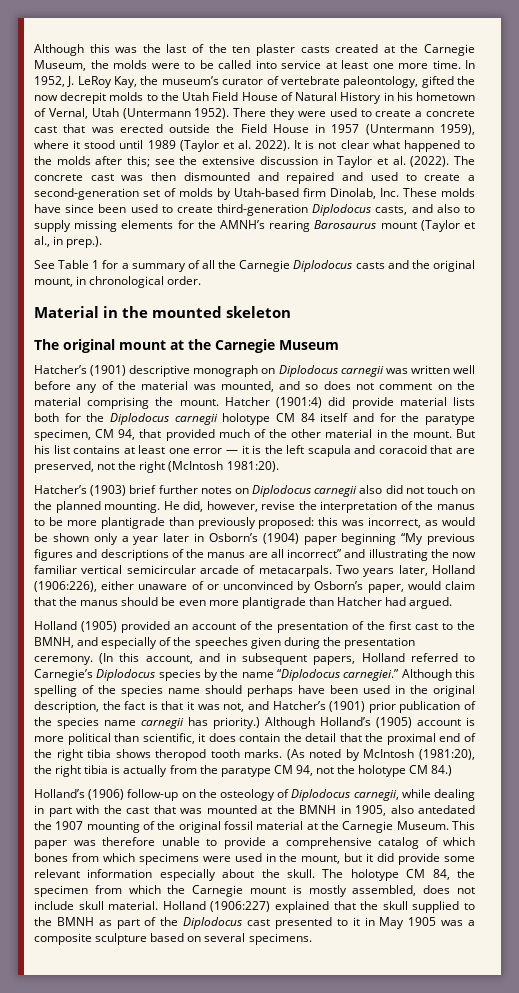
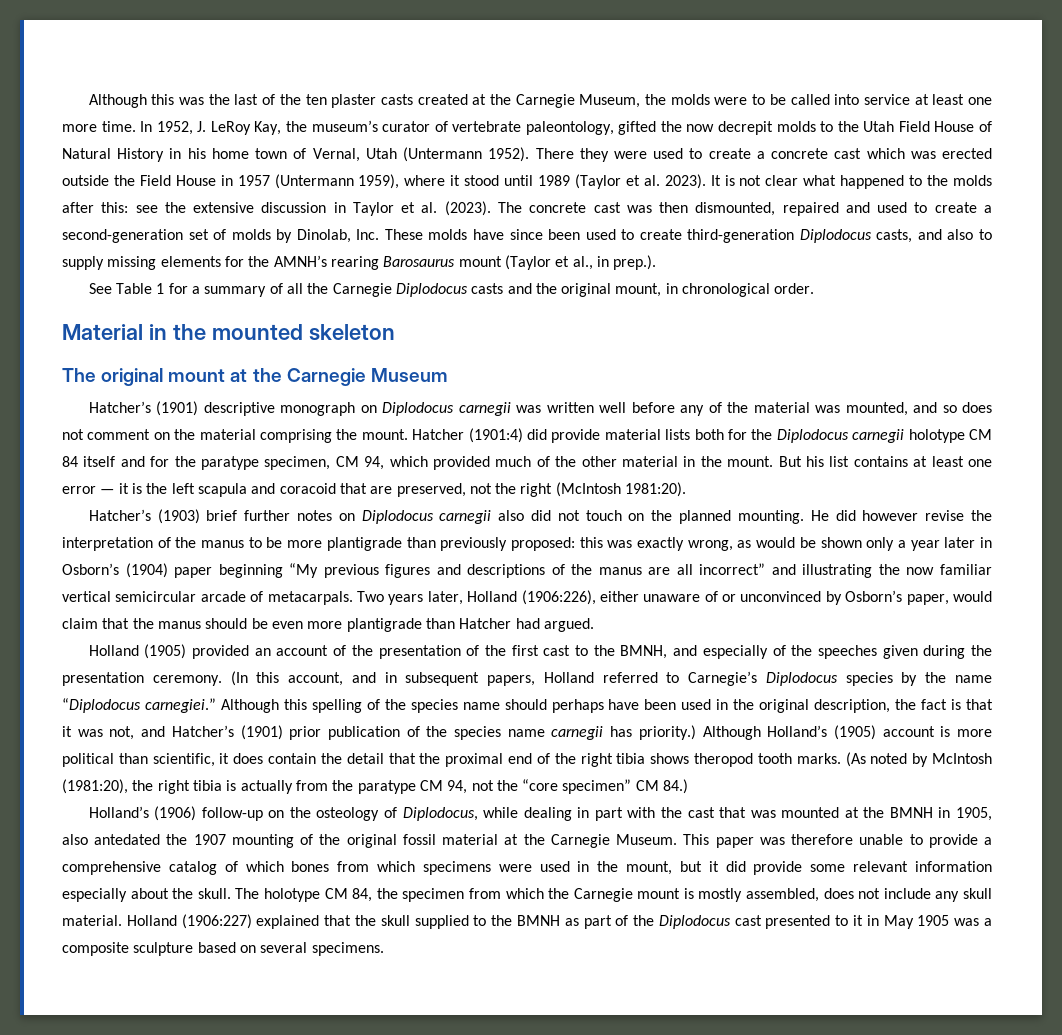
- In 1952, J. LeRoy Kay, the museum’s curator of vertebrate paleontology, gifted the now decrepit molds to the Utah Field House of Natural History in his hometown of Vernal, Utah (Untermann 1952).
+ In 1952, J. LeRoy Kay, the museum’s curator of vertebrate paleontology, gifted the now decrepit molds to the Utah Field House of Natural History in his home town of Vernal, Utah (Untermann 1952).
- There they were used to create a concrete cast that was erected outside the Field House in 1957 (Untermann 1959), where it stood until 1989 (Taylor et al. 2022).
+ There they were used to create a concrete cast which was erected outside the Field House in 1957 (Untermann 1959), where it stood until 1989 (Taylor et al. 2023).
- It is not clear what happened to the molds after this; see the extensive discussion in Taylor et al. (2022).
+ It is not clear what happened to the molds after this: see the extensive discussion in Taylor et al. (2023).
- The concrete cast was then dismounted and repaired and used to create a second-generation set of molds by Utah-based firm Dinolab, Inc. These molds have since been used to create third-generation Diplodocus casts, and also to supply missing elements for the AMNH’s rearing Barosaurus mount (Taylor et al., in prep.).
+ The concrete cast was then dismounted, repaired and used to create a second-generation set of molds by Dinolab, Inc. These molds have since been used to create third-generation Diplodocus casts, and also to supply missing elements for the AMNH’s rearing Barosaurus mount (Taylor et al., in prep.).
- Hatcher (1901:4) did provide material lists both for the Diplodocus carnegii holotype CM 84 itself and for the paratype specimen, CM 94, that provided much of the other material in the mount.
+ Hatcher (1901:4) did provide material lists both for the Diplodocus carnegii holotype CM 84 itself and for the paratype specimen, CM 94, which provided much of the other material in the mount.
- He did, however, revise the interpretation of the manus to be more plantigrade than previously proposed: this was incorrect, as would be shown only a year later in Osborn’s (1904) paper beginning “My previous figures and descriptions of the manus are all incorrect” and illustrating the now familiar vertical semicircular arcade of metacarpals.
+ He did however revise the interpretation of the manus to be more plantigrade than previously proposed: this was exactly wrong, as would be shown only a year later in Osborn’s (1904) paper beginning “My previous figures and descriptions of the manus are all incorrect” and illustrating the now familiar vertical semicircular arcade of metacarpals.
- (As noted by McIntosh (1981:20), the right tibia is actually from the paratype CM 94, not the holotype CM 84.)
+ (As noted by McIntosh (1981:20), the right tibia is actually from the paratype CM 94, not the “core specimen” CM 84.)
- Holland’s (1906) follow-up on the osteology of Diplodocus carnegii, while dealing in part with the cast that was mounted at the BMNH in 1905, also antedated the 1907 mounting of the original fossil material at the Carnegie Museum.
+ Holland’s (1906) follow-up on the osteology of Diplodocus, while dealing in part with the cast that was mounted at the BMNH in 1905, also antedated the 1907 mounting of the original fossil material at the Carnegie Museum.
- The holotype CM 84, the specimen from which the Carnegie mount is mostly assembled, does not include skull material.
+ The holotype CM 84, the specimen from which the Carnegie mount is mostly assembled, does not include any skull material.

